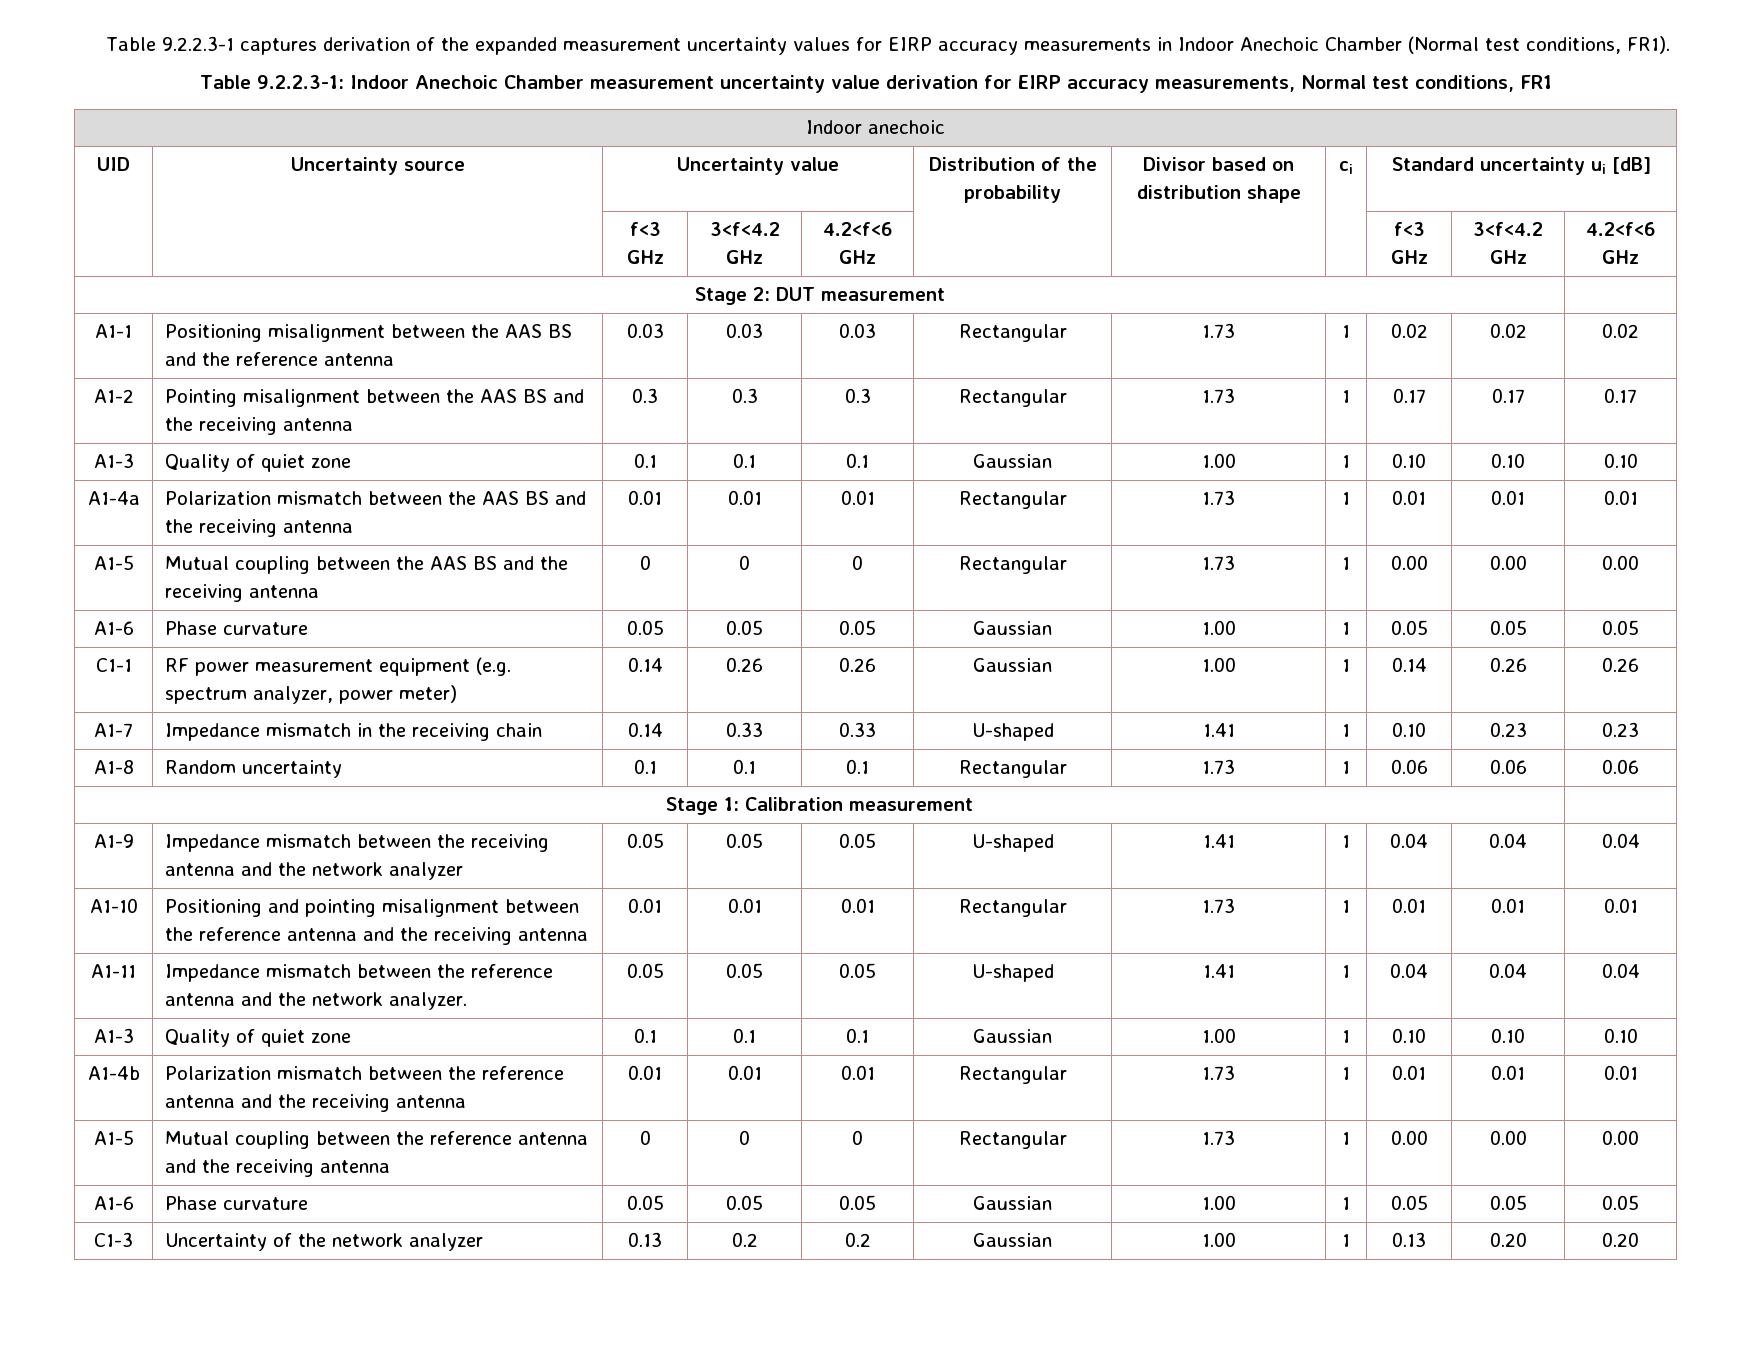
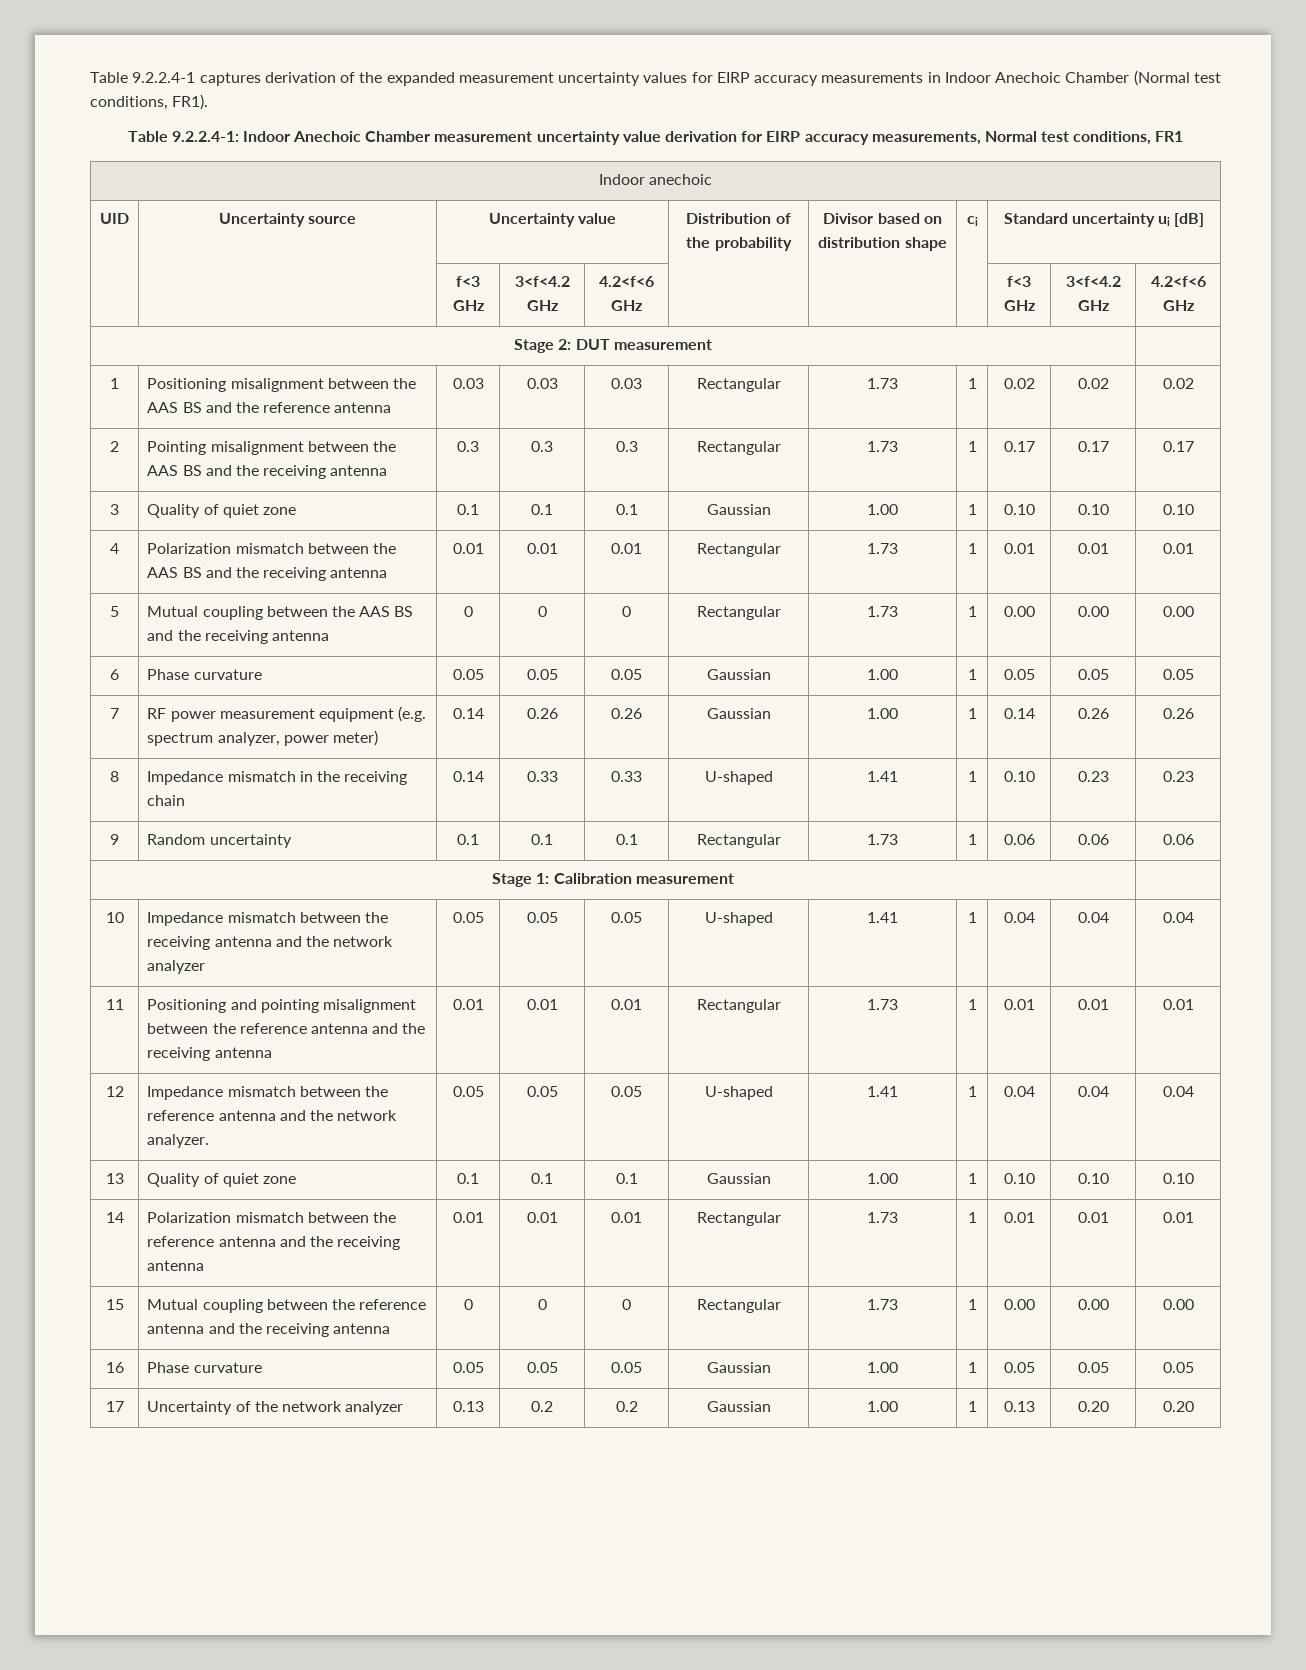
- Table 9.2.2.3-1 captures derivation of the expanded measurement uncertainty values for EIRP accuracy measurements in Indoor Anechoic Chamber (Normal test conditions, FR1).
+ Table 9.2.2.4-1 captures derivation of the expanded measurement uncertainty values for EIRP accuracy measurements in Indoor Anechoic Chamber (Normal test conditions, FR1).
- Table 9.2.2.3-1: Indoor Anechoic Chamber measurement uncertainty value derivation for EIRP accuracy measurements, Normal test conditions, FR1
+ Table 9.2.2.4-1: Indoor Anechoic Chamber measurement uncertainty value derivation for EIRP accuracy measurements, Normal test conditions, FR1
- A1-1 | Positioning misalignment between the AAS BS and the reference antenna | 0.03 | 0.03 | 0.03 | Rectangular | 1.73 | 1 | 0.02 | 0.02 | 0.02
+ 1 | Positioning misalignment between the AAS BS and the reference antenna | 0.03 | 0.03 | 0.03 | Rectangular | 1.73 | 1 | 0.02 | 0.02 | 0.02
- A1-2 | Pointing misalignment between the AAS BS and the receiving antenna | 0.3 | 0.3 | 0.3 | Rectangular | 1.73 | 1 | 0.17 | 0.17 | 0.17
- A1-3 | Quality of quiet zone | 0.1 | 0.1 | 0.1 | Gaussian | 1.00 | 1 | 0.10 | 0.10 | 0.10
+ 2 | Pointing misalignment between the AAS BS and the receiving antenna | 0.3 | 0.3 | 0.3 | Rectangular | 1.73 | 1 | 0.17 | 0.17 | 0.17
+ 3 | Quality of quiet zone | 0.1 | 0.1 | 0.1 | Gaussian | 1.00 | 1 | 0.10 | 0.10 | 0.10
- A1-4a | Polarization mismatch between the AAS BS and the receiving antenna | 0.01 | 0.01 | 0.01 | Rectangular | 1.73 | 1 | 0.01 | 0.01 | 0.01
+ 4 | Polarization mismatch between the AAS BS and the receiving antenna | 0.01 | 0.01 | 0.01 | Rectangular | 1.73 | 1 | 0.01 | 0.01 | 0.01
- A1-5 | Mutual coupling between the AAS BS and the receiving antenna | 0 | 0 | 0 | Rectangular | 1.73 | 1 | 0.00 | 0.00 | 0.00
- A1-6 | Phase curvature | 0.05 | 0.05 | 0.05 | Gaussian | 1.00 | 1 | 0.05 | 0.05 | 0.05
+ 5 | Mutual coupling between the AAS BS and the receiving antenna | 0 | 0 | 0 | Rectangular | 1.73 | 1 | 0.00 | 0.00 | 0.00
+ 6 | Phase curvature | 0.05 | 0.05 | 0.05 | Gaussian | 1.00 | 1 | 0.05 | 0.05 | 0.05
- C1-1 | RF power measurement equipment (e.g. spectrum analyzer, power meter) | 0.14 | 0.26 | 0.26 | Gaussian | 1.00 | 1 | 0.14 | 0.26 | 0.26
+ 7 | RF power measurement equipment (e.g. spectrum analyzer, power meter) | 0.14 | 0.26 | 0.26 | Gaussian | 1.00 | 1 | 0.14 | 0.26 | 0.26
- A1-7 | Impedance mismatch in the receiving chain | 0.14 | 0.33 | 0.33 | U-shaped | 1.41 | 1 | 0.10 | 0.23 | 0.23
+ 8 | Impedance mismatch in the receiving chain | 0.14 | 0.33 | 0.33 | U-shaped | 1.41 | 1 | 0.10 | 0.23 | 0.23
- A1-8 | Random uncertainty | 0.1 | 0.1 | 0.1 | Rectangular | 1.73 | 1 | 0.06 | 0.06 | 0.06
+ 9 | Random uncertainty | 0.1 | 0.1 | 0.1 | Rectangular | 1.73 | 1 | 0.06 | 0.06 | 0.06
- A1-9 | Impedance mismatch between the receiving antenna and the network analyzer | 0.05 | 0.05 | 0.05 | U-shaped | 1.41 | 1 | 0.04 | 0.04 | 0.04
+ 10 | Impedance mismatch between the receiving antenna and the network analyzer | 0.05 | 0.05 | 0.05 | U-shaped | 1.41 | 1 | 0.04 | 0.04 | 0.04
- A1-10 | Positioning and pointing misalignment between the reference antenna and the receiving antenna | 0.01 | 0.01 | 0.01 | Rectangular | 1.73 | 1 | 0.01 | 0.01 | 0.01
+ 11 | Positioning and pointing misalignment between the reference antenna and the receiving antenna | 0.01 | 0.01 | 0.01 | Rectangular | 1.73 | 1 | 0.01 | 0.01 | 0.01
- A1-11 | Impedance mismatch between the reference antenna and the network analyzer. | 0.05 | 0.05 | 0.05 | U-shaped | 1.41 | 1 | 0.04 | 0.04 | 0.04
- A1-3 | Quality of quiet zone | 0.1 | 0.1 | 0.1 | Gaussian | 1.00 | 1 | 0.10 | 0.10 | 0.10
+ 12 | Impedance mismatch between the reference antenna and the network analyzer. | 0.05 | 0.05 | 0.05 | U-shaped | 1.41 | 1 | 0.04 | 0.04 | 0.04
+ 13 | Quality of quiet zone | 0.1 | 0.1 | 0.1 | Gaussian | 1.00 | 1 | 0.10 | 0.10 | 0.10
- A1-4b | Polarization mismatch between the reference antenna and the receiving antenna | 0.01 | 0.01 | 0.01 | Rectangular | 1.73 | 1 | 0.01 | 0.01 | 0.01
+ 14 | Polarization mismatch between the reference antenna and the receiving antenna | 0.01 | 0.01 | 0.01 | Rectangular | 1.73 | 1 | 0.01 | 0.01 | 0.01
- A1-5 | Mutual coupling between the reference antenna and the receiving antenna | 0 | 0 | 0 | Rectangular | 1.73 | 1 | 0.00 | 0.00 | 0.00
- A1-6 | Phase curvature | 0.05 | 0.05 | 0.05 | Gaussian | 1.00 | 1 | 0.05 | 0.05 | 0.05
+ 15 | Mutual coupling between the reference antenna and the receiving antenna | 0 | 0 | 0 | Rectangular | 1.73 | 1 | 0.00 | 0.00 | 0.00
+ 16 | Phase curvature | 0.05 | 0.05 | 0.05 | Gaussian | 1.00 | 1 | 0.05 | 0.05 | 0.05
- C1-3 | Uncertainty of the network analyzer | 0.13 | 0.2 | 0.2 | Gaussian | 1.00 | 1 | 0.13 | 0.20 | 0.20
+ 17 | Uncertainty of the network analyzer | 0.13 | 0.2 | 0.2 | Gaussian | 1.00 | 1 | 0.13 | 0.20 | 0.20

